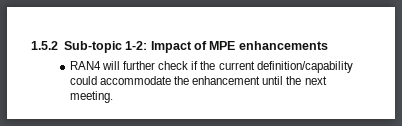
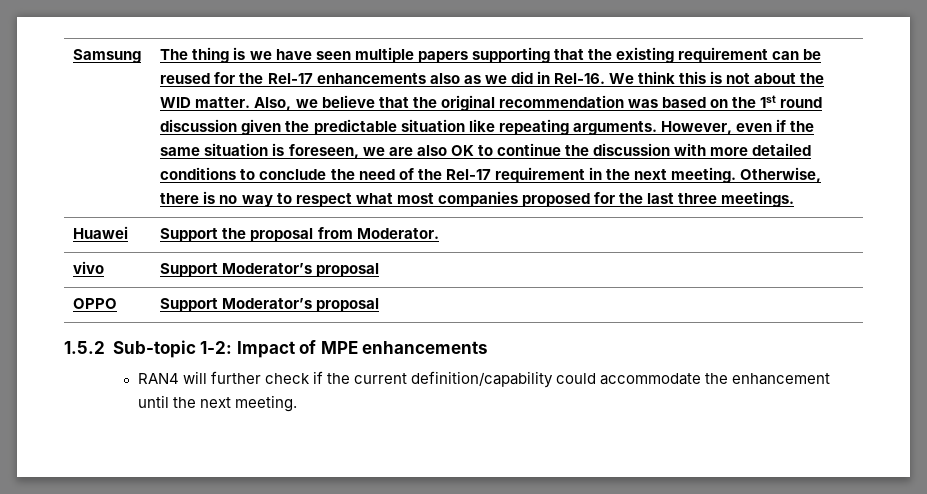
+ Samsung | The thing is we have seen multiple papers supporting that the existing requirement can be reused for the Rel-17 enhancements also as we did in Rel-16. We think this is not about the WID matter. Also, we believe that the original recommendation was based on the 1st round discussion given the predictable situation like repeating arguments. However, even if the same situation is foreseen, we are also OK to continue the discussion with more detailed conditions to conclude the need of the Rel-17 requirement in the next meeting. Otherwise, there is no way to respect what most companies proposed for the last three meetings.
+ Huawei | Support the proposal from Moderator.
+ vivo | Support Moderator’s proposal
+ OPPO | Support Moderator’s proposal

